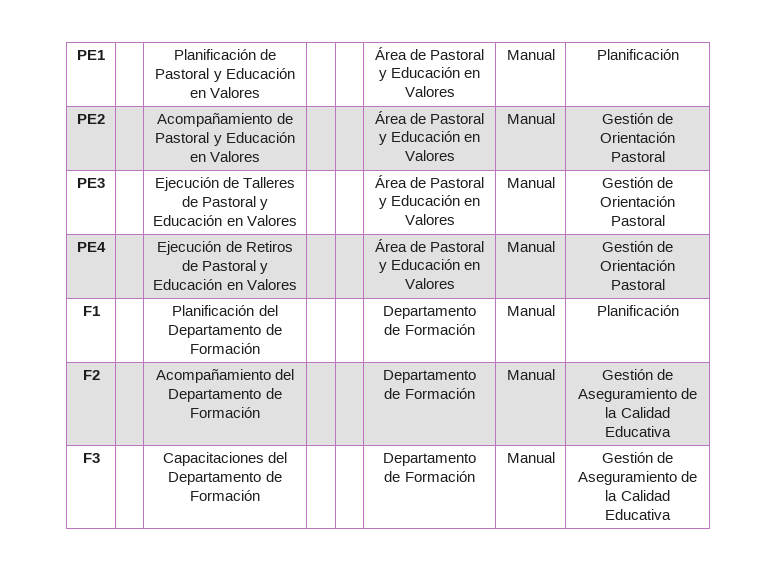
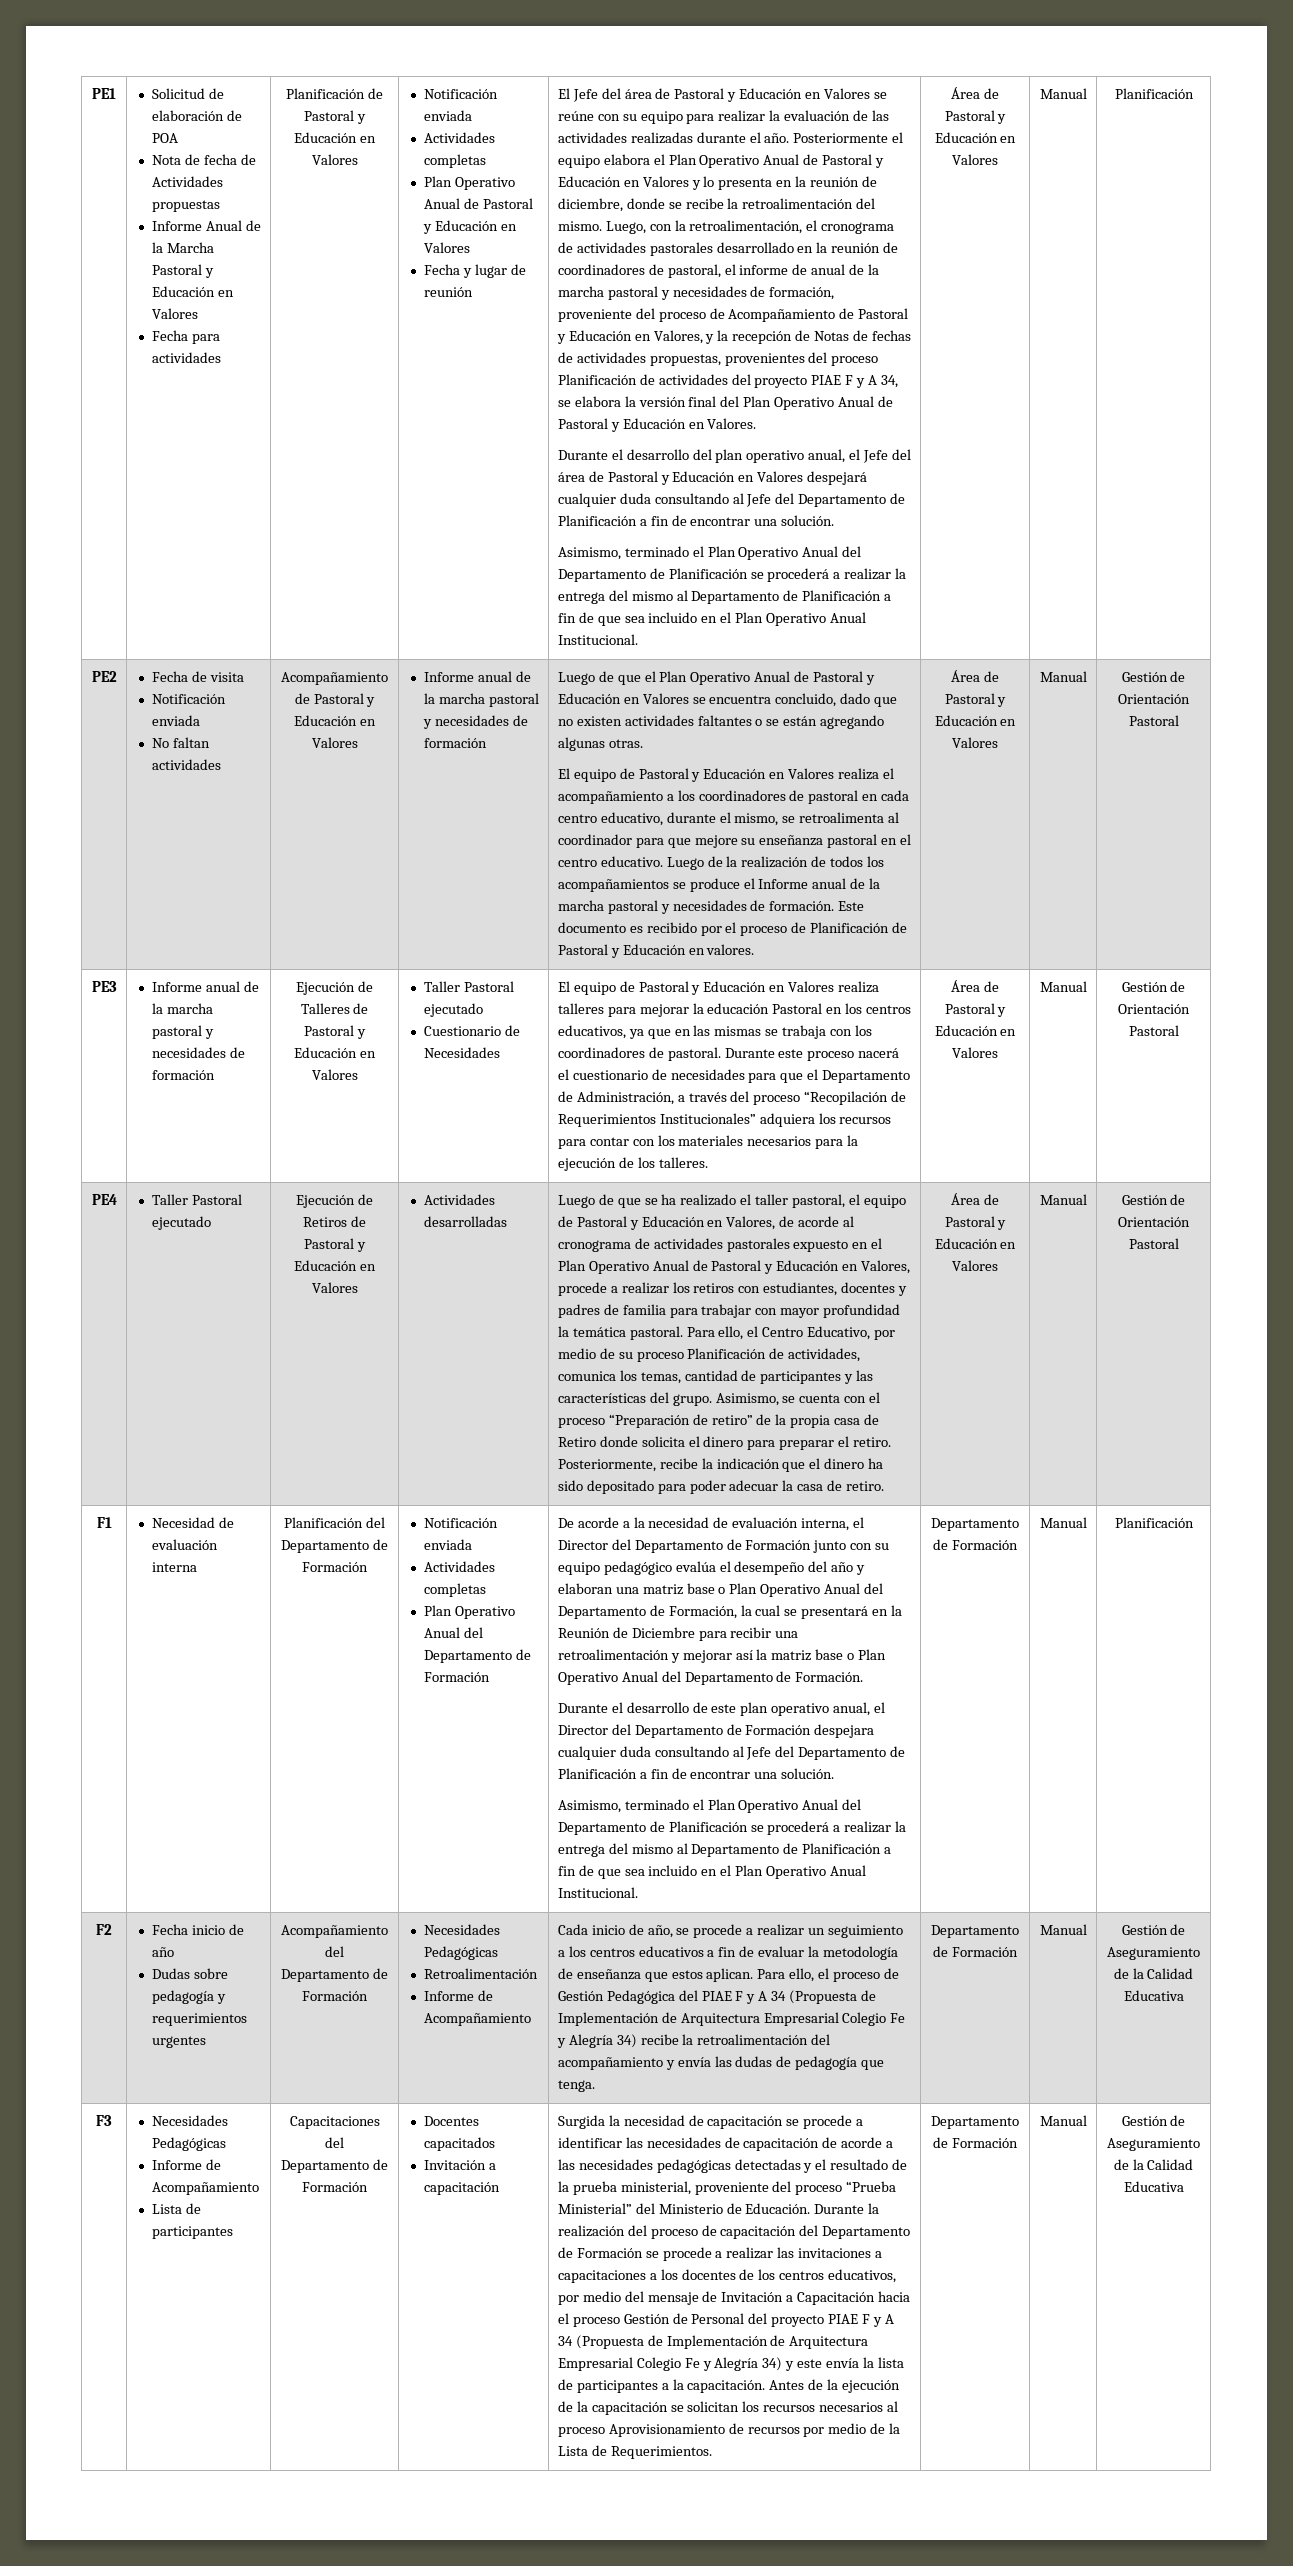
+ Solicitud de elaboración de POA
+ Nota de fecha de Actividades propuestas
+ Informe Anual de la Marcha Pastoral y Educación en Valores
+ Fecha para actividades
- Planificación de Pastoral y Educación en Valores
+ Planificación de Pastoral y Educación en Valores | Notificación enviada
+ Actividades completas
+ Plan Operativo Anual de Pastoral y Educación en Valores
+ Fecha y lugar de reunión | El Jefe del área de Pastoral y Educación en Valores se reúne con su equipo para realizar la evaluación de las actividades realizadas durante el año. Posteriormente el equipo elabora el Plan Operativo Anual de Pastoral y Educación en Valores y lo presenta en la reunión de diciembre, donde se recibe la retroalimentación del mismo. Luego, con la retroalimentación, el cronograma de actividades pastorales desarrollado en la reunión de coordinadores de pastoral, el informe de anual de la marcha pastoral y necesidades de formación, proveniente del proceso de Acompañamiento de Pastoral y Educación en Valores, y la recepción de Notas de fechas de actividades propuestas, provenientes del proceso Planificación de actividades del proyecto PIAE F y A 34, se elabora la versión final del Plan Operativo Anual de Pastoral y Educación en Valores.
+ Durante el desarrollo del plan operativo anual, el Jefe del área de Pastoral y Educación en Valores despejará cualquier duda consultando al Jefe del Departamento de Planificación a fin de encontrar una solución.
+ Asimismo, terminado el Plan Operativo Anual del Departamento de Planificación se procederá a realizar la entrega del mismo al Departamento de Planificación a fin de que sea incluido en el Plan Operativo Anual Institucional.
+ Fecha de visita
+ Notificación enviada
+ No faltan actividades
+ Informe anual de la marcha pastoral y necesidades de formación | Luego de que el Plan Operativo Anual de Pastoral y Educación en Valores se encuentra concluido, dado que no existen actividades faltantes o se están agregando algunas otras.
+ El equipo de Pastoral y Educación en Valores realiza el acompañamiento a los coordinadores de pastoral en cada centro educativo, durante el mismo, se retroalimenta al coordinador para que mejore su enseñanza pastoral en el centro educativo. Luego de la realización de todos los acompañamientos se produce el Informe anual de la marcha pastoral y necesidades de formación. Este documento es recibido por el proceso de Planificación de Pastoral y Educación en valores.
- PE3
+ PE3 | Informe anual de la marcha pastoral y necesidades de formación
- Ejecución de Talleres de Pastoral y Educación en Valores
+ Ejecución de Talleres de Pastoral y Educación en Valores | Taller Pastoral ejecutado
+ Cuestionario de Necesidades | El equipo de Pastoral y Educación en Valores realiza talleres para mejorar la educación Pastoral en los centros educativos, ya que en las mismas se trabaja con los coordinadores de pastoral. Durante este proceso nacerá el cuestionario de necesidades para que el Departamento de Administración, a través del proceso “Recopilación de Requerimientos Institucionales” adquiera los recursos para contar con los materiales necesarios para la ejecución de los talleres.
- PE4
+ PE4 | Taller Pastoral ejecutado
+ Actividades desarrolladas | Luego de que se ha realizado el taller pastoral, el equipo de Pastoral y Educación en Valores, de acorde al cronograma de actividades pastorales expuesto en el Plan Operativo Anual de Pastoral y Educación en Valores, procede a realizar los retiros con estudiantes, docentes y padres de familia para trabajar con mayor profundidad la temática pastoral. Para ello, el Centro Educativo, por medio de su proceso Planificación de actividades, comunica los temas, cantidad de participantes y las características del grupo. Asimismo, se cuenta con el proceso “Preparación de retiro” de la propia casa de Retiro donde solicita el dinero para preparar el retiro. Posteriormente, recibe la indicación que el dinero ha sido depositado para poder adecuar la casa de retiro.
+ Necesidad de evaluación interna
- Planificación del Departamento de Formación
+ Planificación del Departamento de Formación | Notificación enviada
+ Actividades completas
+ Plan Operativo Anual del Departamento de Formación | De acorde a la necesidad de evaluación interna, el Director del Departamento de Formación junto con su equipo pedagógico evalúa el desempeño del año y elaboran una matriz base o Plan Operativo Anual del Departamento de Formación, la cual se presentará en la Reunión de Diciembre para recibir una retroalimentación y mejorar así la matriz base o Plan Operativo Anual del Departamento de Formación.
+ Durante el desarrollo de este plan operativo anual, el Director del Departamento de Formación despejara cualquier duda consultando al Jefe del Departamento de Planificación a fin de encontrar una solución.
+ Asimismo, terminado el Plan Operativo Anual del Departamento de Planificación se procederá a realizar la entrega del mismo al Departamento de Planificación a fin de que sea incluido en el Plan Operativo Anual Institucional.
+ Fecha inicio de año
+ Dudas sobre pedagogía y requerimientos urgentes
- Acompañamiento del Departamento de Formación
+ Acompañamiento del Departamento de Formación | Necesidades Pedagógicas
+ Retroalimentación
+ Informe de Acompañamiento | Cada inicio de año, se procede a realizar un seguimiento a los centros educativos a fin de evaluar la metodología de enseñanza que estos aplican. Para ello, el proceso de Gestión Pedagógica del PIAE F y A 34 (Propuesta de Implementación de Arquitectura Empresarial Colegio Fe y Alegría 34) recibe la retroalimentación del acompañamiento y envía las dudas de pedagogía que tenga.
- F3
+ F3 | Necesidades Pedagógicas
+ Informe de Acompañamiento
+ Lista de participantes
+ Docentes capacitados
+ Invitación a capacitación | Surgida la necesidad de capacitación se procede a identificar las necesidades de capacitación de acorde a las necesidades pedagógicas detectadas y el resultado de la prueba ministerial, proveniente del proceso “Prueba Ministerial” del Ministerio de Educación. Durante la realización del proceso de capacitación del Departamento de Formación se procede a realizar las invitaciones a capacitaciones a los docentes de los centros educativos, por medio del mensaje de Invitación a Capacitación hacia el proceso Gestión de Personal del proyecto PIAE F y A 34 (Propuesta de Implementación de Arquitectura Empresarial Colegio Fe y Alegría 34) y este envía la lista de participantes a la capacitación. Antes de la ejecución de la capacitación se solicitan los recursos necesarios al proceso Aprovisionamiento de recursos por medio de la Lista de Requerimientos.

